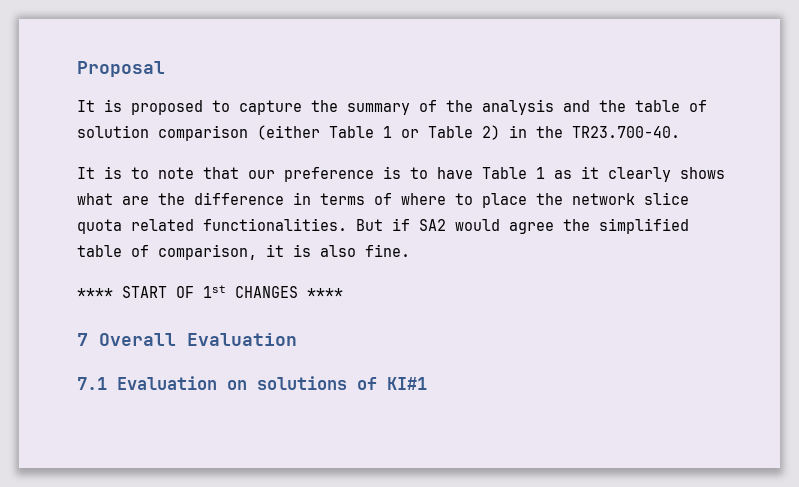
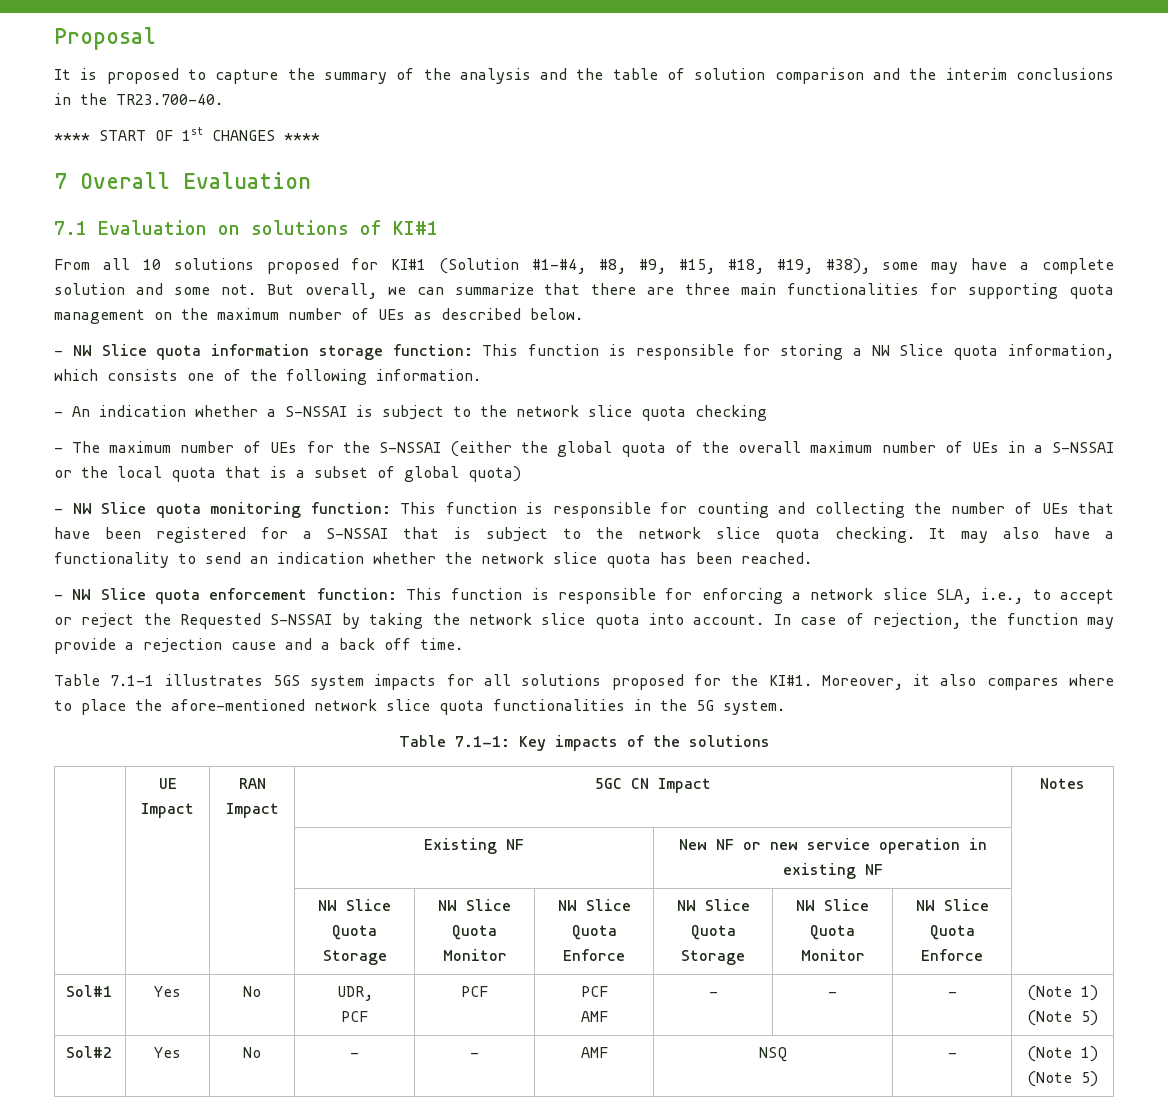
- It is proposed to capture the summary of the analysis and the table of solution comparison (either Table 1 or Table 2) in the TR23.700-40.
- It is to note that our preference is to have Table 1 as it clearly shows what are the difference in terms of where to place the network slice quota related functionalities. But if SA2 would agree the simplified table of comparison, it is also fine.
+ It is proposed to capture the summary of the analysis and the table of solution comparison and the interim conclusions in the TR23.700-40.
+ From all 10 solutions proposed for KI#1 (Solution #1-#4, #8, #9, #15, #18, #19, #38), some may have a complete solution and some not. But overall, we can summarize that there are three main functionalities for supporting quota management on the maximum number of UEs as described below.
+ - NW Slice quota information storage function: This function is responsible for storing a NW Slice quota information, which consists one of the following information.
+ - An indication whether a S-NSSAI is subject to the network slice quota checking
+ - The maximum number of UEs for the S-NSSAI (either the global quota of the overall maximum number of UEs in a S-NSSAI or the local quota that is a subset of global quota)
+ - NW Slice quota monitoring function: This function is responsible for counting and collecting the number of UEs that have been registered for a S-NSSAI that is subject to the network slice quota checking. It may also have a functionality to send an indication whether the network slice quota has been reached.
+ - NW Slice quota enforcement function: This function is responsible for enforcing a network slice SLA, i.e., to accept or reject the Requested S-NSSAI by taking the network slice quota into account. In case of rejection, the function may provide a rejection cause and a back off time.
+ Table 7.1-1 illustrates 5GS system impacts for all solutions proposed for the KI#1. Moreover, it also compares where to place the afore-mentioned network slice quota functionalities in the 5G system.
+ Table 7.1-1: Key impacts of the solutions
+ | UE Impact | RAN Impact | 5GC CN Impact | Notes
+ | | | Existing NF | New NF or new service operation in existing NF |
+ | | | NW Slice Quota Storage | NW Slice Quota Monitor | NW Slice Quota Enforce | NW Slice Quota Storage | NW Slice Quota Monitor | NW Slice Quota Enforce |
+ Sol#1 | Yes | No | UDR,
+ PCF | PCF | PCF
+ AMF | - | - | - | (Note 1) (Note 5)
+ Sol#2 | Yes | No | - | - | AMF | NSQ | - | (Note 1) (Note 5)

